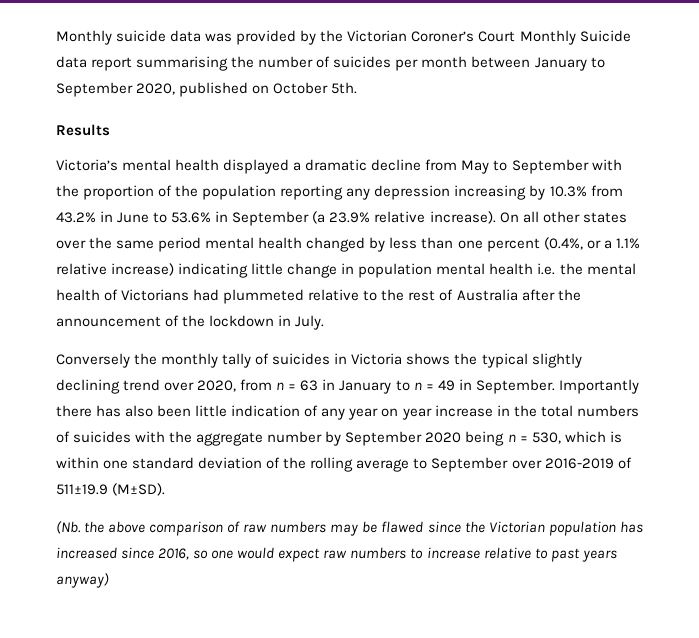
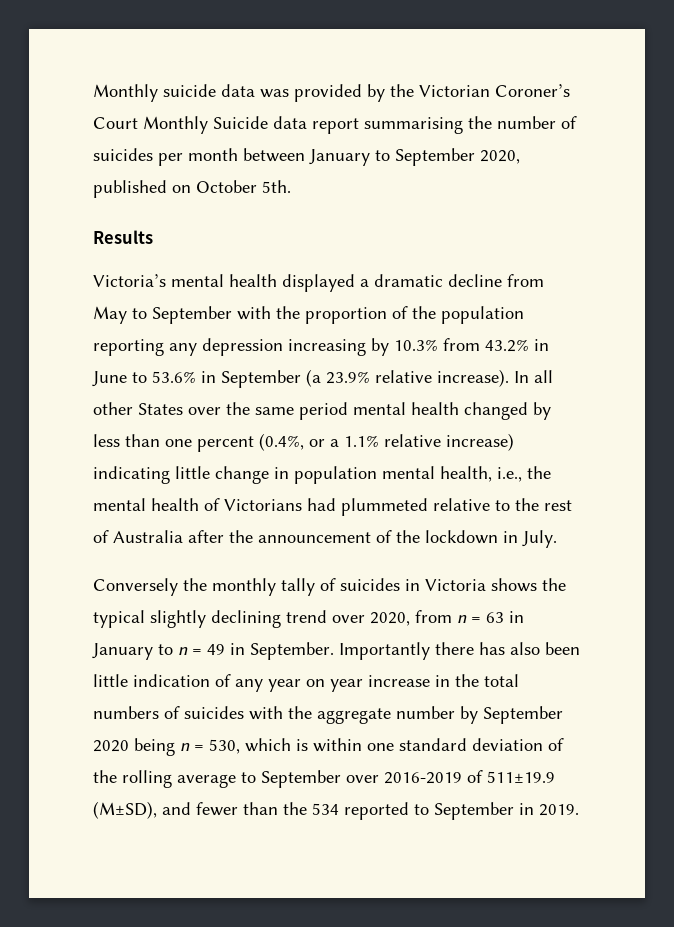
- On all other states over the same period mental health changed by less than one percent (0.4%, or a 1.1% relative increase) indicating little change in population mental health i.e. the mental health of Victorians had plummeted relative to the rest of Australia after the announcement of the lockdown in July.
+ In all other States over the same period mental health changed by less than one percent (0.4%, or a 1.1% relative increase) indicating little change in population mental health, i.e., the mental health of Victorians had plummeted relative to the rest of Australia after the announcement of the lockdown in July.
- Importantly there has also been little indication of any year on year increase in the total numbers of suicides with the aggregate number by September 2020 being n = 530, which is within one standard deviation of the rolling average to September over 2016-2019 of 511±19.9 (M±SD).
- (Nb. the above comparison of raw numbers may be flawed since the Victorian population has increased since 2016, so one would expect raw numbers to increase relative to past years anyway)
+ Importantly there has also been little indication of any year on year increase in the total numbers of suicides with the aggregate number by September 2020 being n = 530, which is within one standard deviation of the rolling average to September over 2016-2019 of 511±19.9 (M±SD), and fewer than the 534 reported to September in 2019.

